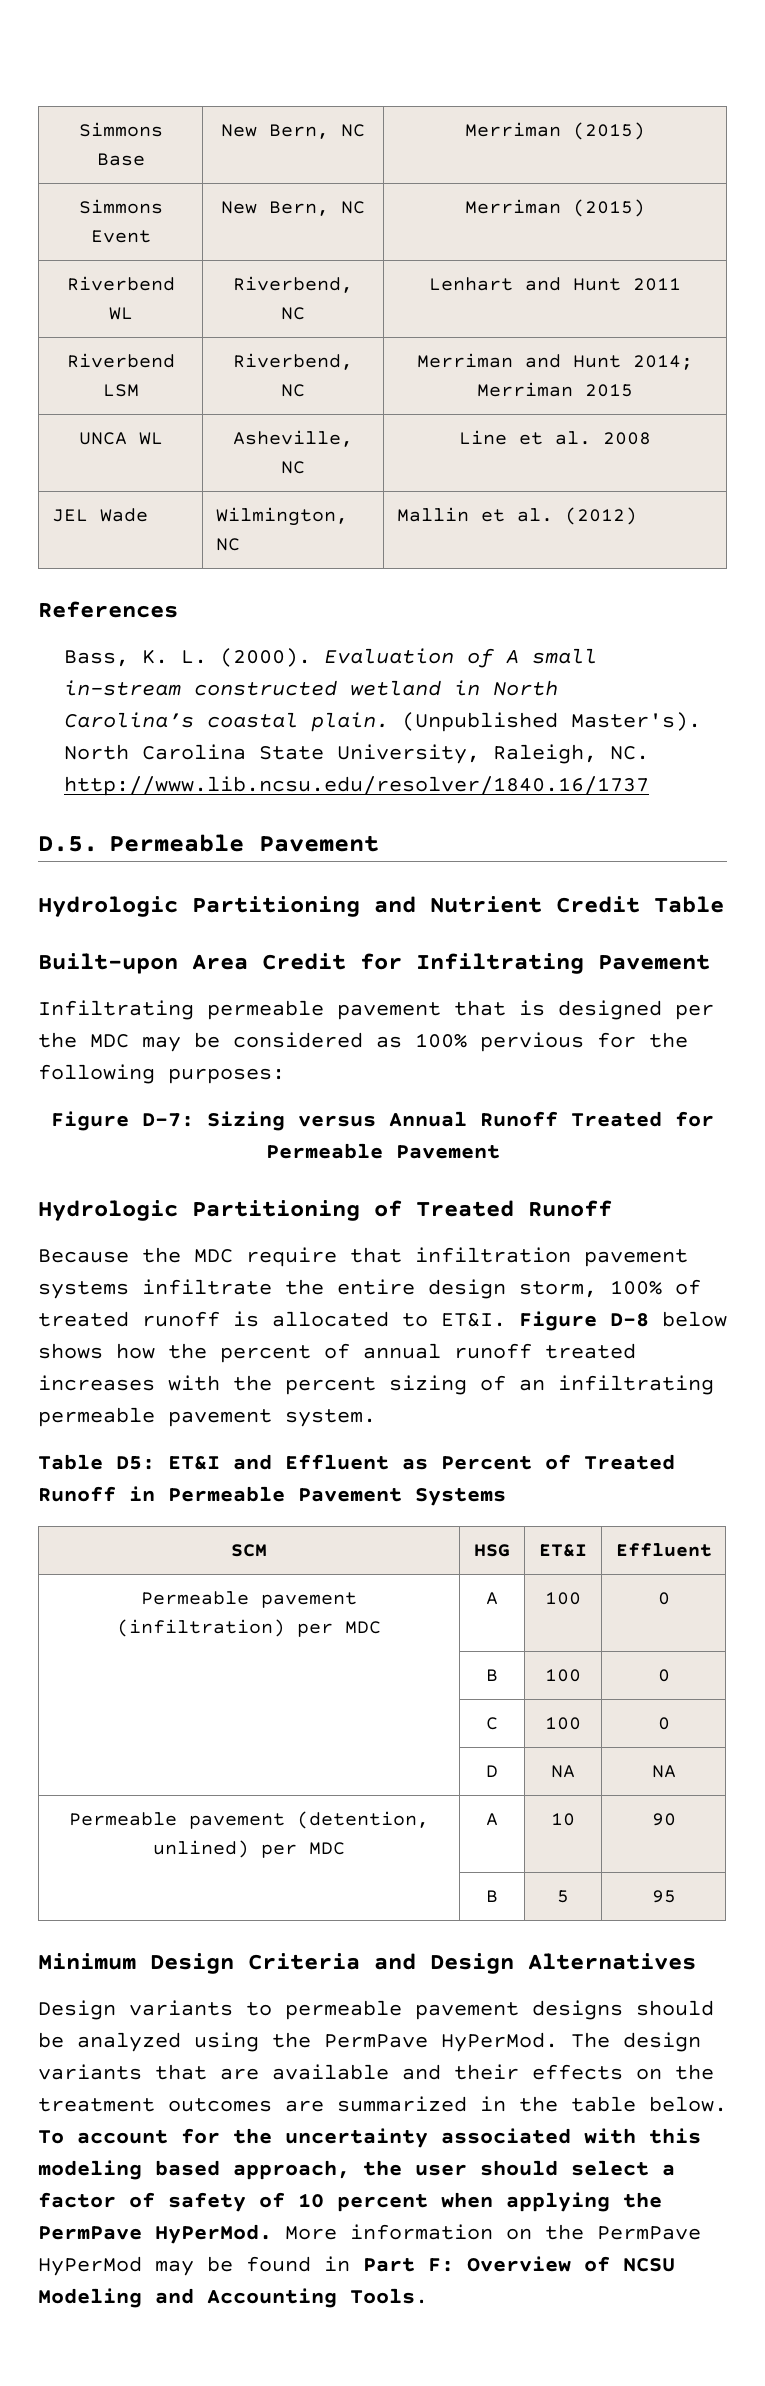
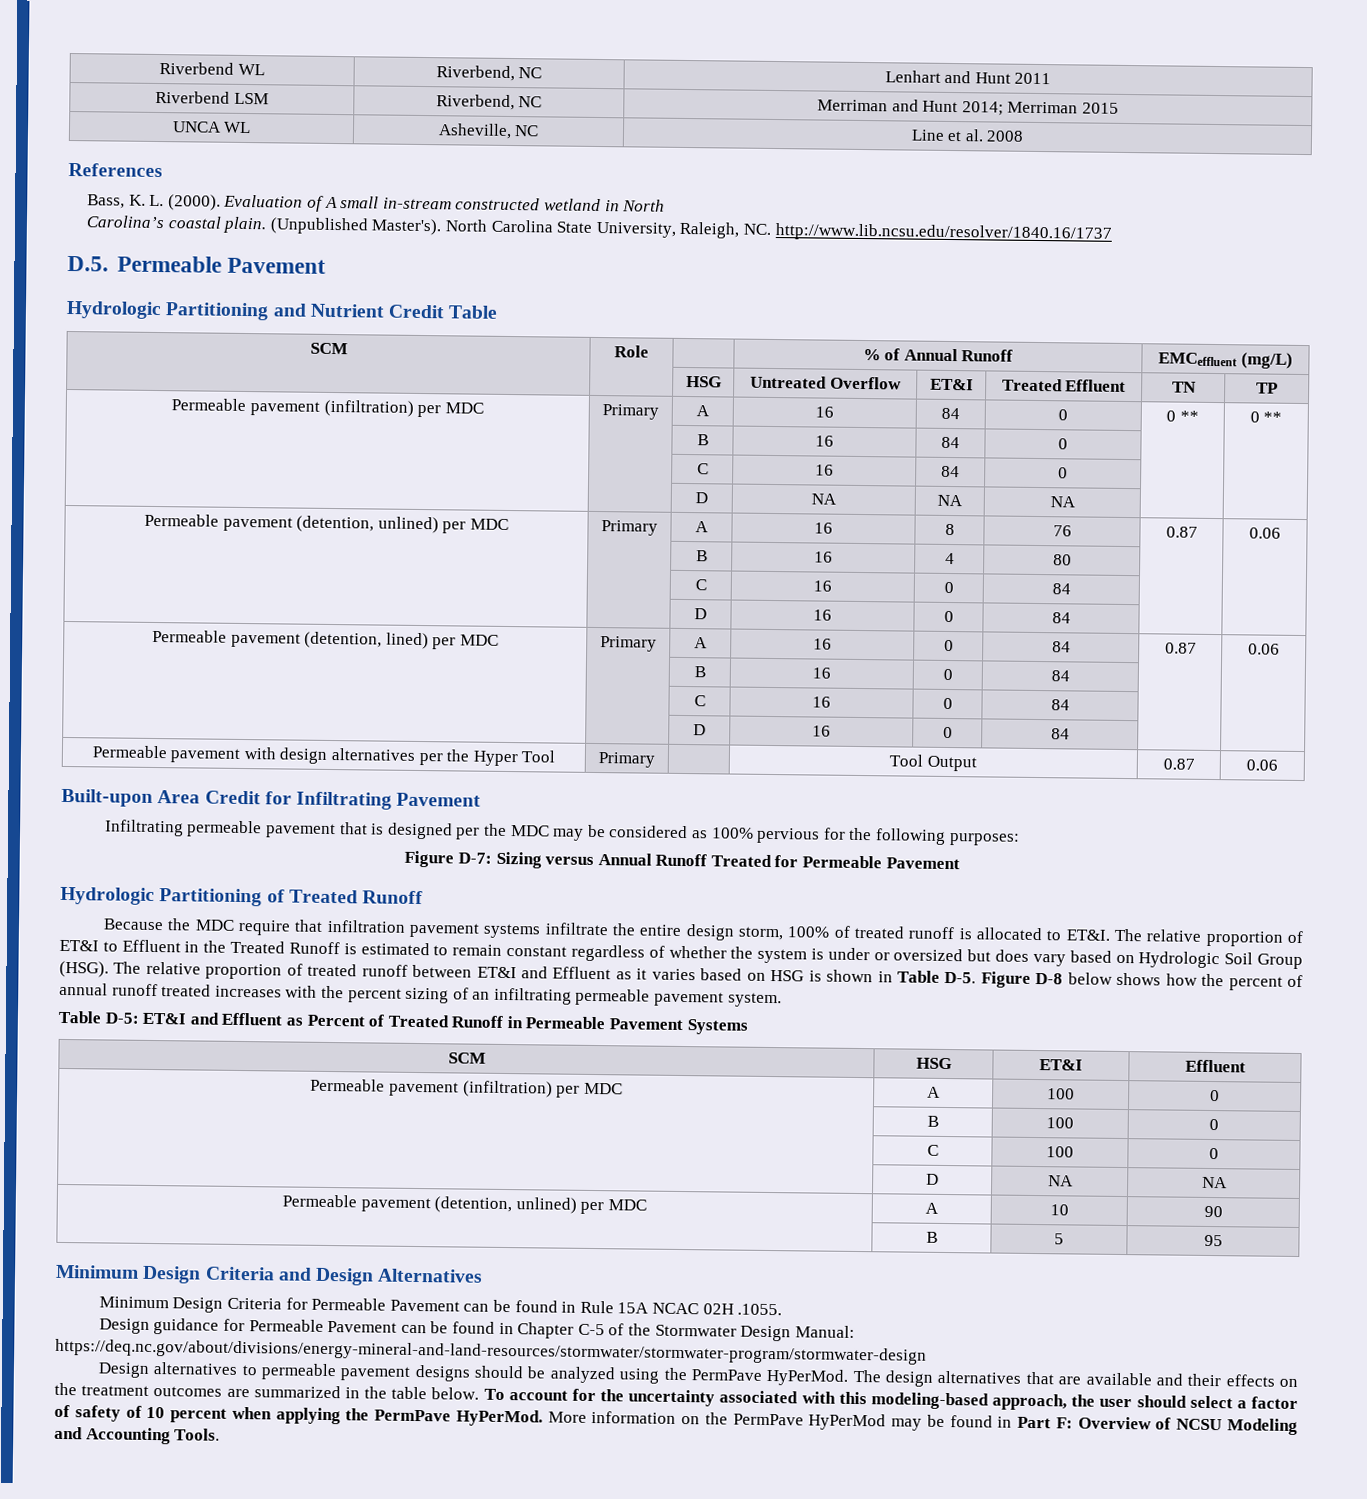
- Simmons Base | New Bern, NC | Merriman (2015)
- Simmons Event | New Bern, NC | Merriman (2015)
- JEL Wade | Wilmington, NC | Mallin et al. (2012)
+ SCM | Role | | % of Annual Runoff | EMCeffluent (mg/L)
+ | | HSG | Untreated Overflow | ET&I | Treated Effluent | TN | TP
+ Permeable pavement (infiltration) per MDC | Primary | A | 16 | 84 | 0 | 0 ** | 0 **
+ | | B | 16 | 84 | 0 | |
+ | | C | 16 | 84 | 0 | |
+ | | D | NA | NA | NA | |
+ Permeable pavement (detention, unlined) per MDC | Primary | A | 16 | 8 | 76 | 0.87 | 0.06
+ | | B | 16 | 4 | 80 | |
+ | | C | 16 | 0 | 84 | |
+ | | D | 16 | 0 | 84 | |
+ Permeable pavement (detention, lined) per MDC | Primary | A | 16 | 0 | 84 | 0.87 | 0.06
+ | | B | 16 | 0 | 84 | |
+ | | C | 16 | 0 | 84 | |
+ | | D | 16 | 0 | 84 | |
+ Permeable pavement with design alternatives per the Hyper Tool | Primary | | Tool Output | 0.87 | 0.06
- Figure D-8 below shows how the percent of annual runoff treated increases with the percent sizing of an infiltrating permeable pavement system.
+ The relative proportion of ET&I to Effluent in the Treated Runoff is estimated to remain constant regardless of whether the system is under or oversized but does vary based on Hydrologic Soil Group (HSG). The relative proportion of treated runoff between ET&I and Effluent as it varies based on HSG is shown in Table D-5. Figure D-8 below shows how the percent of annual runoff treated increases with the percent sizing of an infiltrating permeable pavement system.
- Table D5: ET&I and Effluent as Percent of Treated Runoff in Permeable Pavement Systems
+ Table D-5: ET&I and Effluent as Percent of Treated Runoff in Permeable Pavement Systems
- Design variants to permeable pavement designs should be analyzed using the PermPave HyPerMod.
+ Minimum Design Criteria for Permeable Pavement can be found in Rule 15A NCAC 02H .1055.
+ Design guidance for Permeable Pavement can be found in Chapter C-5 of the Stormwater Design Manual: https://deq.nc.gov/about/divisions/energy-mineral-and-land-resources/stormwater/stormwater-program/stormwater-design
+ Design alternatives to permeable pavement designs should be analyzed using the PermPave HyPerMod.
- The design variants that are available and their effects on the treatment outcomes are summarized in the table below.
+ The design alternatives that are available and their effects on the treatment outcomes are summarized in the table below.
- To account for the uncertainty associated with this modeling based approach, the user should select a factor of safety of 10 percent when applying the PermPave HyPerMod.
+ To account for the uncertainty associated with this modeling-based approach, the user should select a factor of safety of 10 percent when applying the PermPave HyPerMod.

